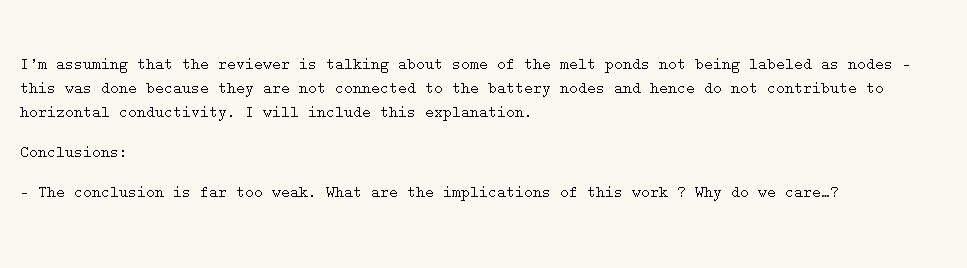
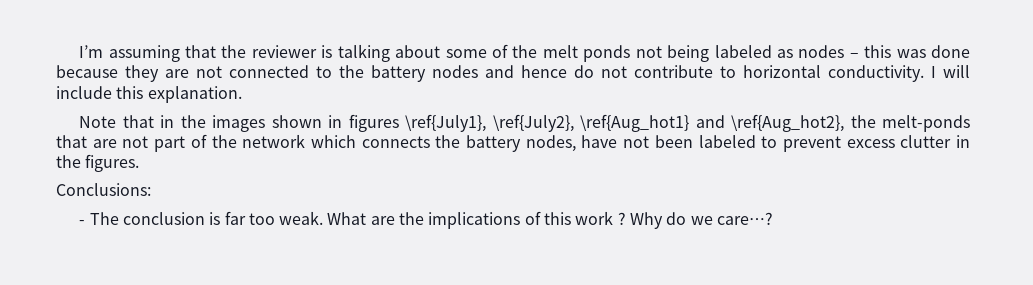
+ Note that in the images shown in figures \ref{July1}, \ref{July2}, \ref{Aug_hot1} and \ref{Aug_hot2}, the melt-ponds that are not part of the network which connects the battery nodes, have not been labeled to prevent excess clutter in the figures.

